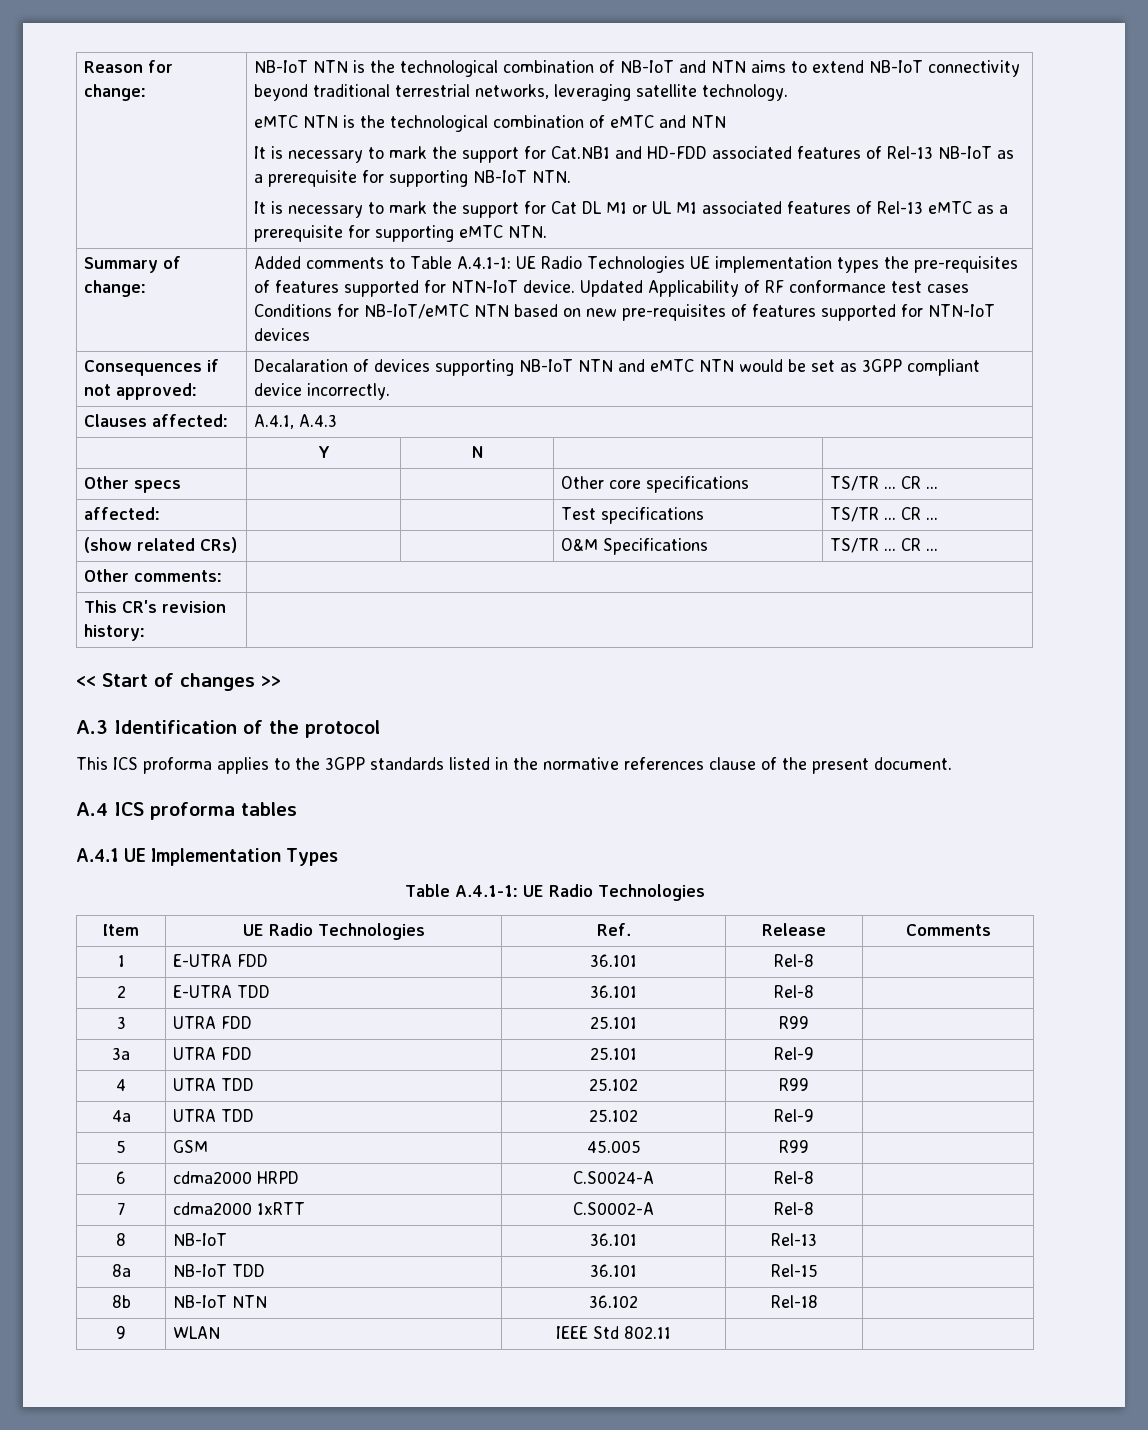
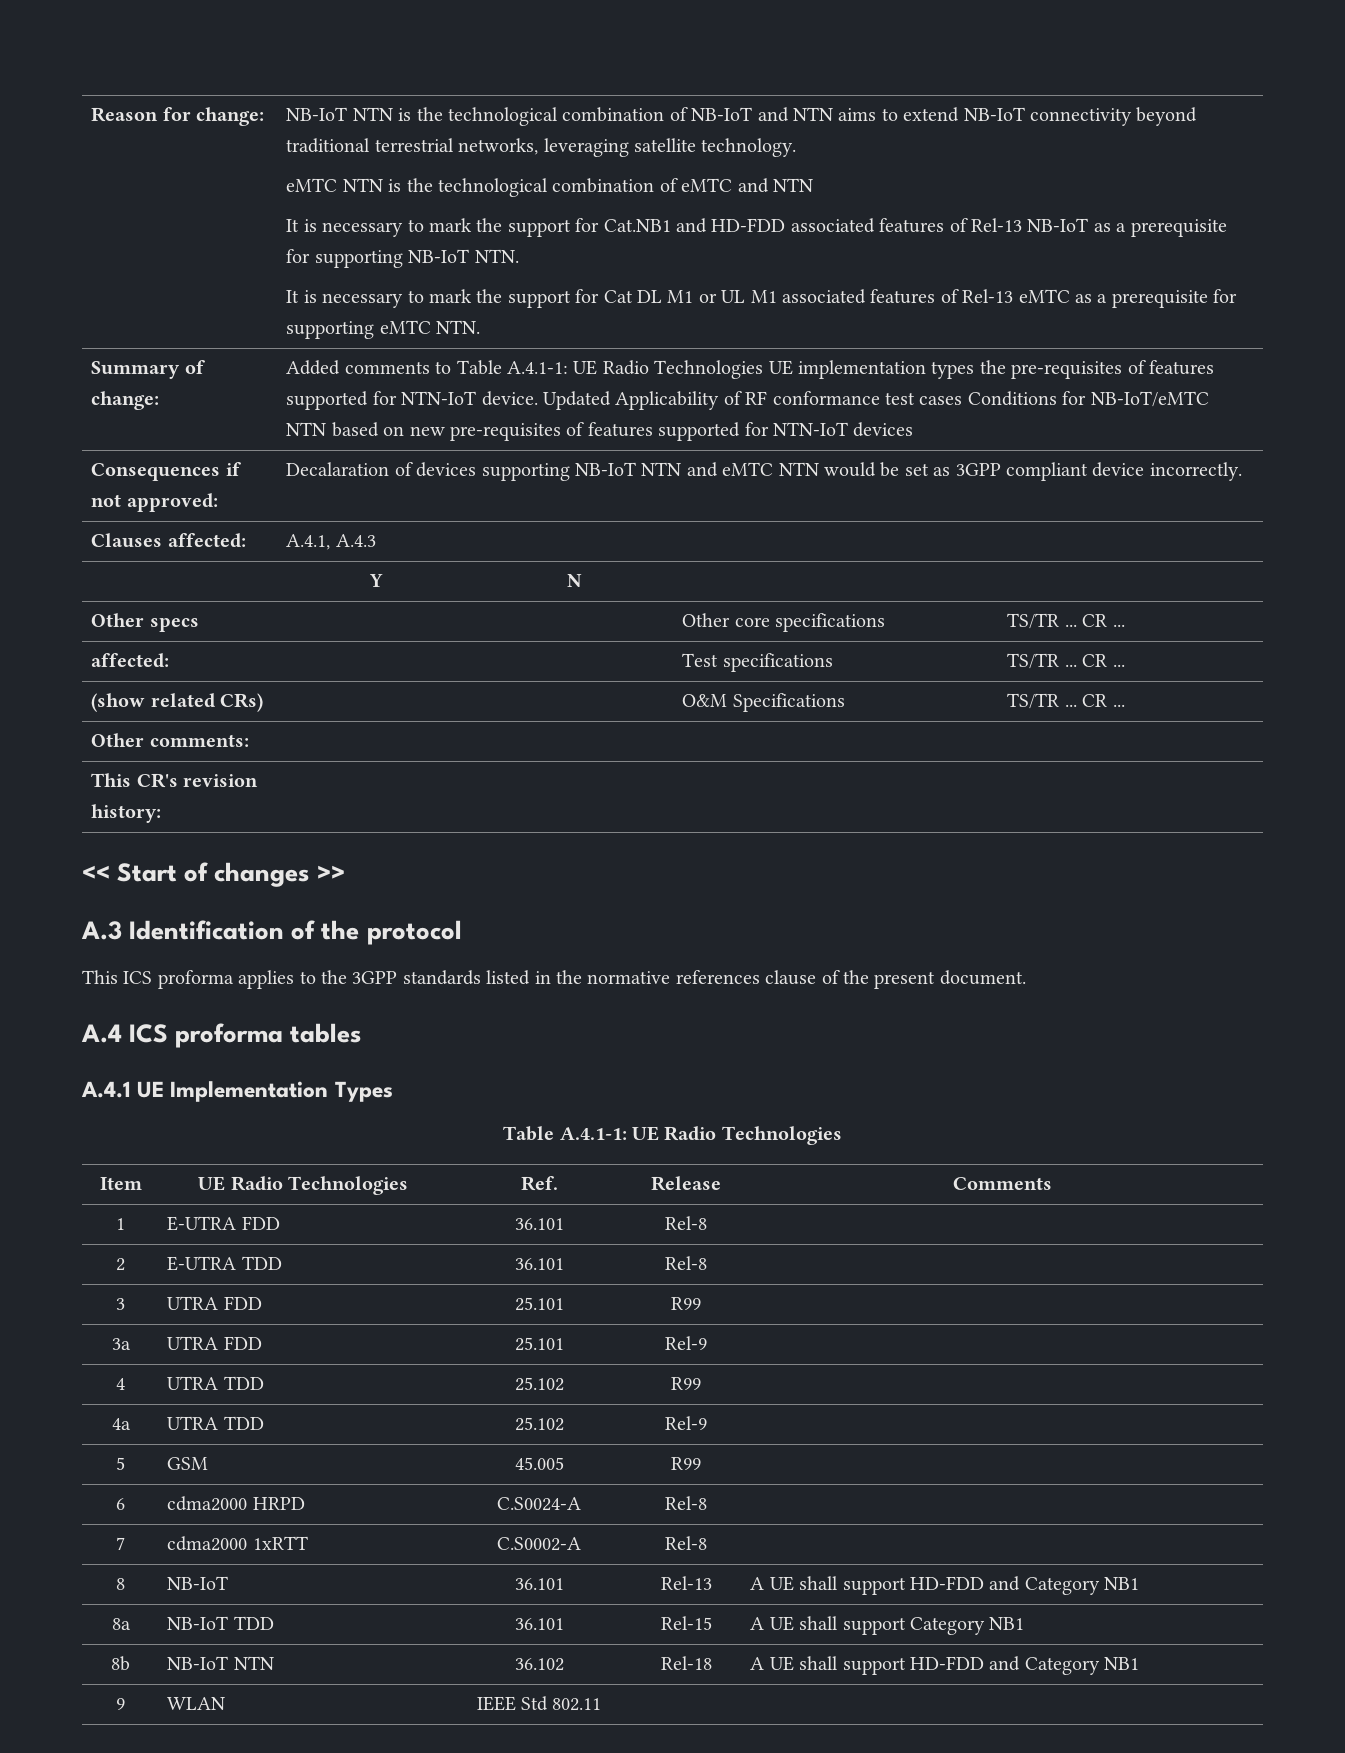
- 8 | NB-IoT | 36.101 | Rel-13 |
+ 8 | NB-IoT | 36.101 | Rel-13 | A UE shall support HD-FDD and Category NB1
- 8a | NB-IoT TDD | 36.101 | Rel-15 |
+ 8a | NB-IoT TDD | 36.101 | Rel-15 | A UE shall support Category NB1
- 8b | NB-IoT NTN | 36.102 | Rel-18 |
+ 8b | NB-IoT NTN | 36.102 | Rel-18 | A UE shall support HD-FDD and Category NB1

